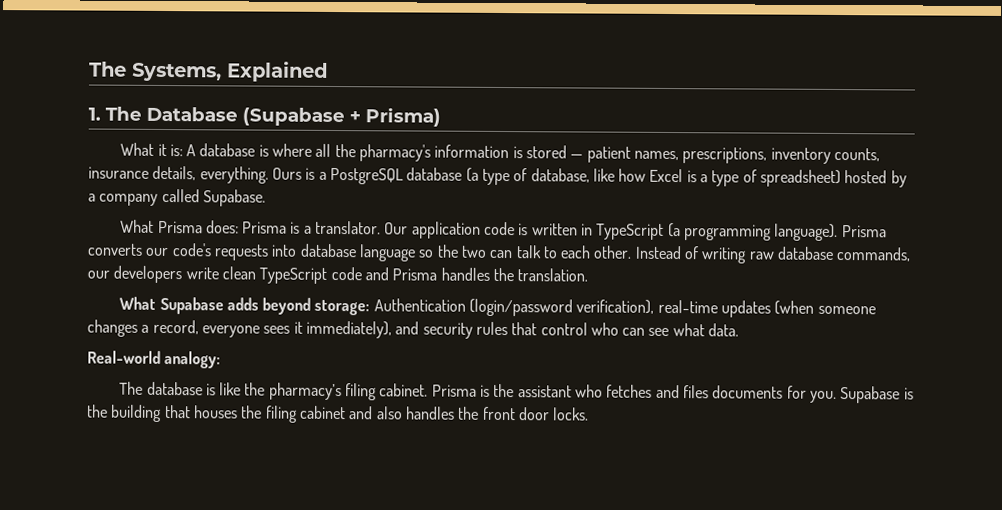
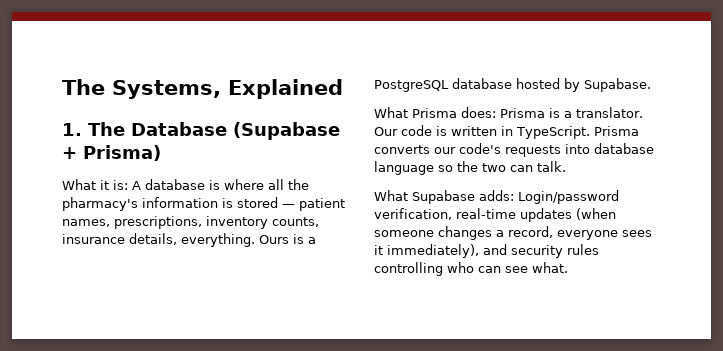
- Ours is a PostgreSQL database (a type of database, like how Excel is a type of spreadsheet) hosted by a company called Supabase.
+ Ours is a PostgreSQL database hosted by Supabase.
- Our application code is written in TypeScript (a programming language).
+ Our code is written in TypeScript.
- Prisma converts our code's requests into database language so the two can talk to each other. Instead of writing raw database commands, our developers write clean TypeScript code and Prisma handles the translation.
- What Supabase adds beyond storage: Authentication (login/password verification), real-time updates (when someone changes a record, everyone sees it immediately), and security rules that control who can see what data.
- Real-world analogy:
- The database is like the pharmacy’s filing cabinet. Prisma is the assistant who fetches and files documents for you. Supabase is the building that houses the filing cabinet and also handles the front door locks.
+ Prisma converts our code's requests into database language so the two can talk.
+ What Supabase adds: Login/password verification, real-time updates (when someone changes a record, everyone sees it immediately), and security rules controlling who can see what.

